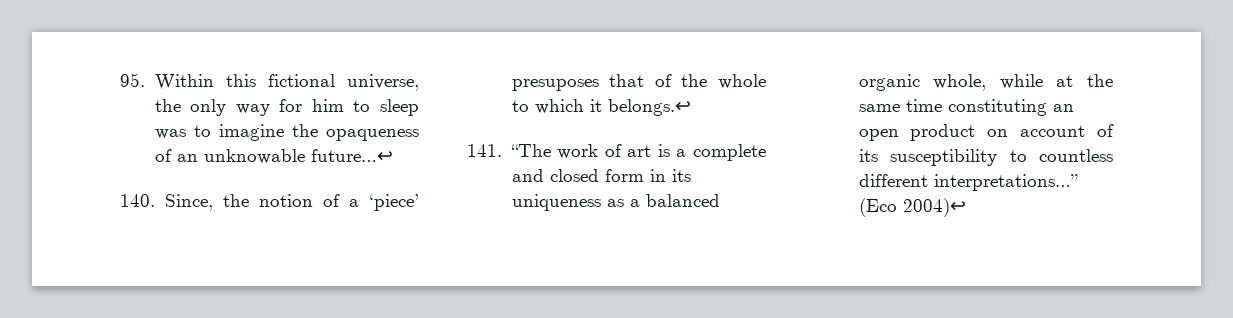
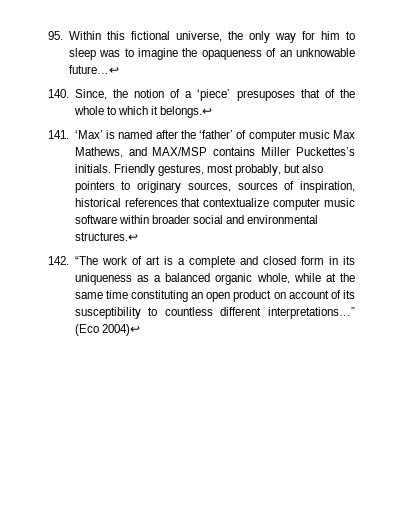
- 141. “The work of art is a complete and closed form in its uniqueness as a balanced organic whole, while at the same time constituting an open product on account of its susceptibility to countless different interpretations…”
+ 141. ‘Max’ is named after the ‘father’ of computer music Max Mathews, and MAX/MSP contains Miller Puckettes’s initials. Friendly gestures, most probably, but also pointers to originary sources, sources of inspiration, historical references that contextualize computer music software within broader social and environmental structures.↩
+ 142. “The work of art is a complete and closed form in its uniqueness as a balanced organic whole, while at the same time constituting an open product on account of its susceptibility to countless different interpretations…”

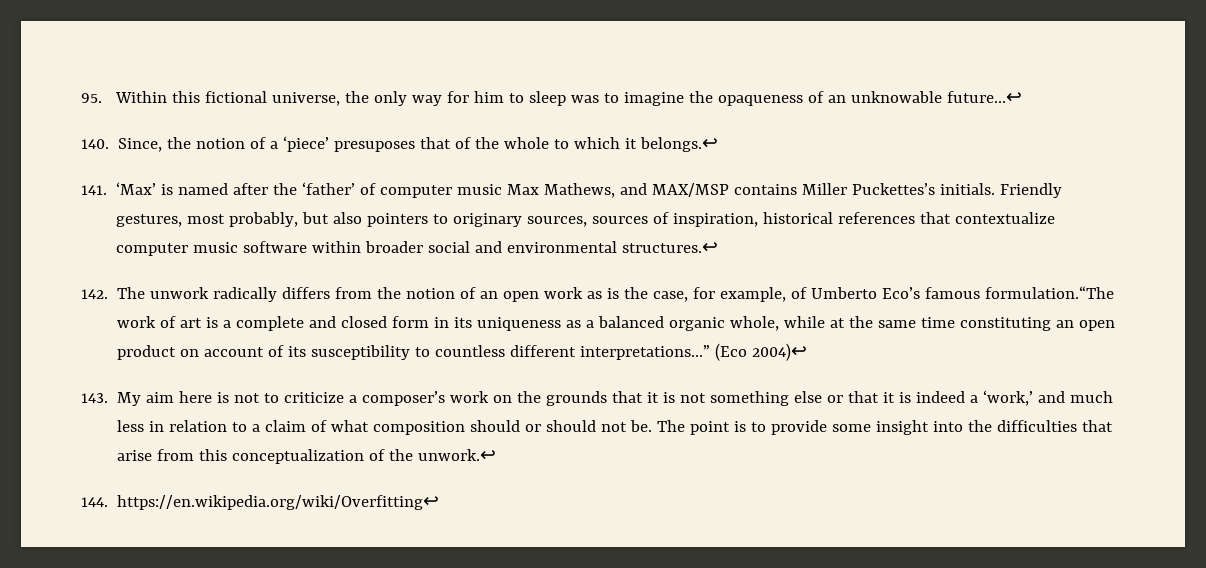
- 142. “The work of art is a complete and closed form in its uniqueness as a balanced organic whole, while at the same time constituting an open product on account of its susceptibility to countless different interpretations…”
+ 142. The unwork radically differs from the notion of an open work as is the case, for example, of Umberto Eco’s famous formulation.“The work of art is a complete and closed form in its uniqueness as a balanced organic whole, while at the same time constituting an open product on account of its susceptibility to countless different interpretations…”
+ 143. My aim here is not to criticize a composer’s work on the grounds that it is not something else or that it is indeed a ‘work,’ and much less in relation to a claim of what composition should or should not be. The point is to provide some insight into the difficulties that arise from this conceptualization of the unwork.↩
+ 144. https://en.wikipedia.org/wiki/Overfitting↩

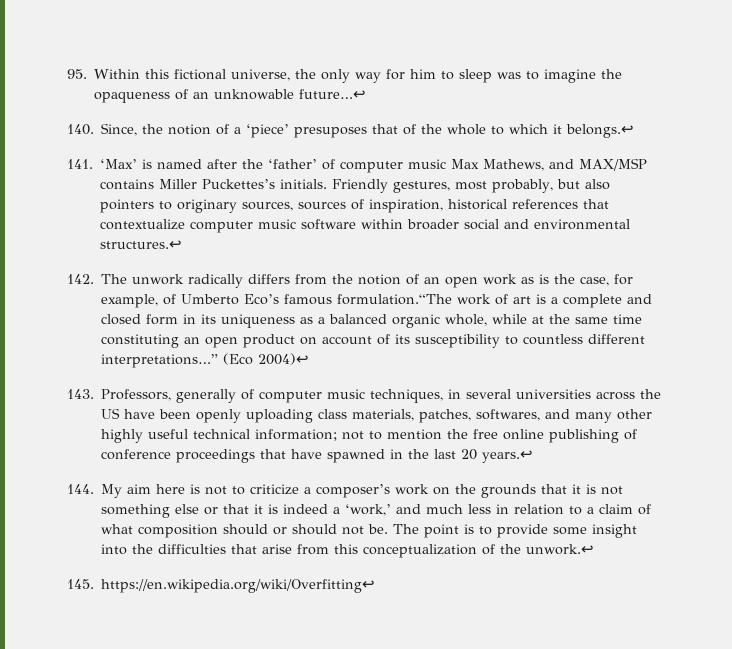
- 143. My aim here is not to criticize a composer’s work on the grounds that it is not something else or that it is indeed a ‘work,’ and much less in relation to a claim of what composition should or should not be.
+ 143. Professors, generally of computer music techniques, in several universities across the US have been openly uploading class materials, patches, softwares, and many other highly useful technical information; not to mention the free online publishing of conference proceedings that have spawned in the last 20 years.↩
+ 144. My aim here is not to criticize a composer’s work on the grounds that it is not something else or that it is indeed a ‘work,’ and much less in relation to a claim of what composition should or should not be.
- 144. https://en.wikipedia.org/wiki/Overfitting↩
+ 145. https://en.wikipedia.org/wiki/Overfitting↩

